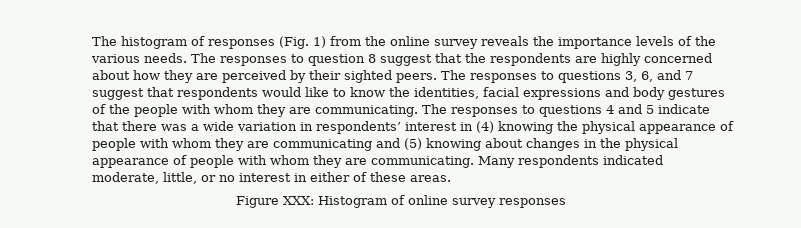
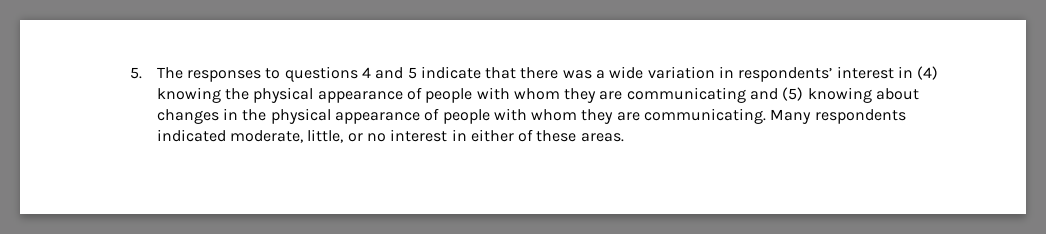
- The histogram of responses (Fig. 1) from the online survey reveals the importance levels of the various needs. The responses to question 8 suggest that the respondents are highly concerned about how they are perceived by their sighted peers. The responses to questions 3, 6, and 7 suggest that respondents would like to know the identities, facial expressions and body gestures of the people with whom they are communicating. The responses to questions 4 and 5 indicate that there was a wide variation in respondents’ interest in (4) knowing the physical appearance of people with whom they are communicating and (5) knowing about changes in the physical appearance of people with whom they are communicating.
+ 5. The responses to questions 4 and 5 indicate that there was a wide variation in respondents’ interest in (4) knowing the physical appearance of people with whom they are communicating and (5) knowing about changes in the physical appearance of people with whom they are communicating.
- Figure XXX: Histogram of online survey responses

